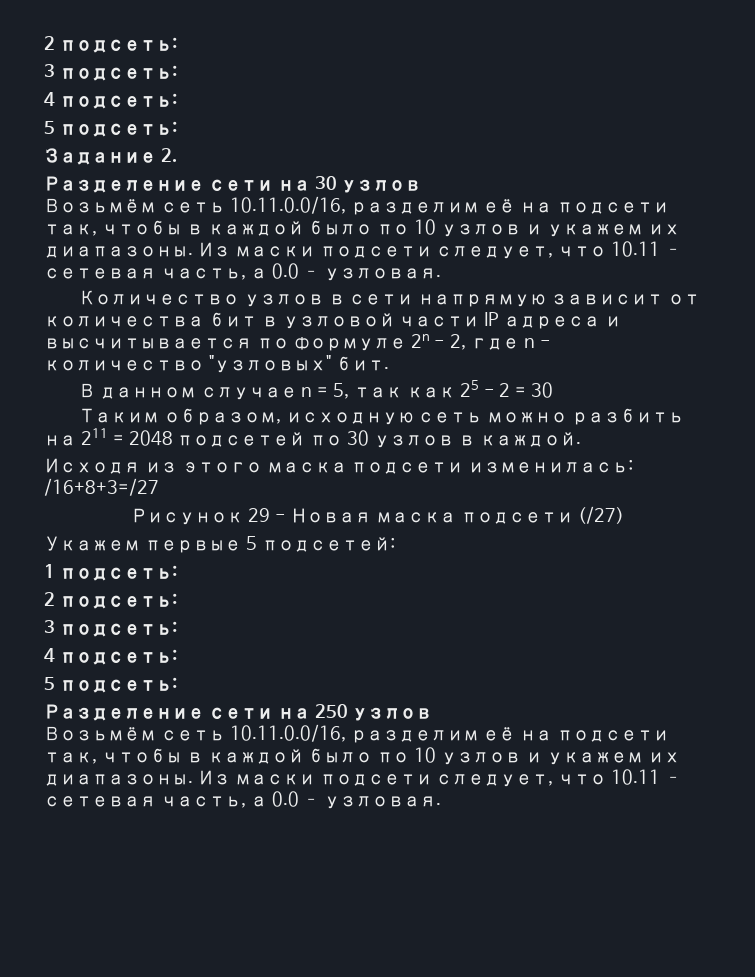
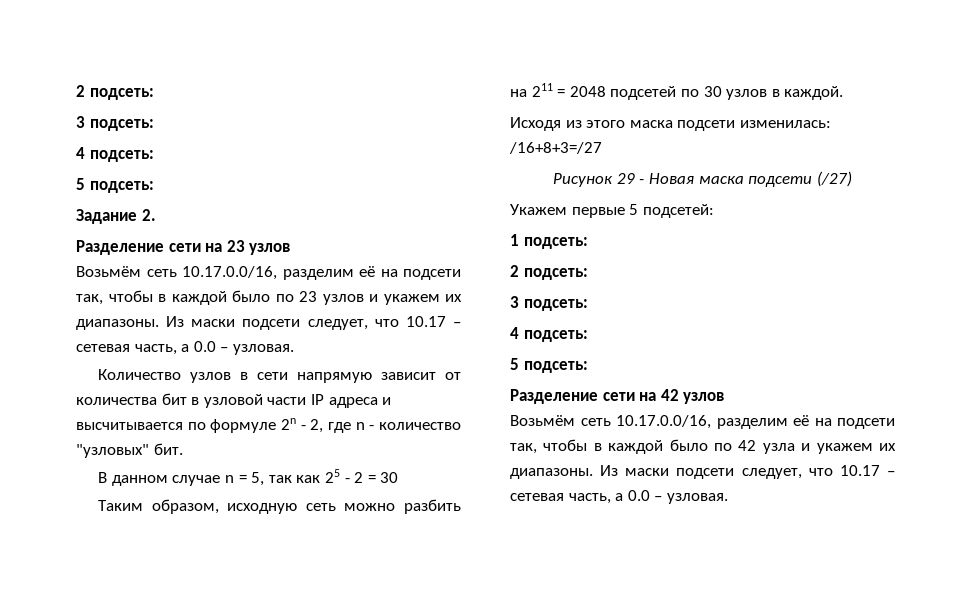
- Разделение сети на 30 узлов
- Возьмём сеть 10.11.0.0/16, разделим её на подсети так, чтобы в каждой было по 10 узлов и укажем их диапазоны. Из маски подсети следует, что 10.11 – сетевая часть, а 0.0 – узловая.
+ Разделение сети на 23 узлов
+ Возьмём сеть 10.17.0.0/16, разделим её на подсети так, чтобы в каждой было по 23 узлов и укажем их диапазоны. Из маски подсети следует, что 10.17 – сетевая часть, а 0.0 – узловая.
- Разделение сети на 250 узлов
- Возьмём сеть 10.11.0.0/16, разделим её на подсети так, чтобы в каждой было по 10 узлов и укажем их диапазоны. Из маски подсети следует, что 10.11 – сетевая часть, а 0.0 – узловая.
+ Разделение сети на 42 узлов
+ Возьмём сеть 10.17.0.0/16, разделим её на подсети так, чтобы в каждой было по 42 узла и укажем их диапазоны. Из маски подсети следует, что 10.17 – сетевая часть, а 0.0 – узловая.

